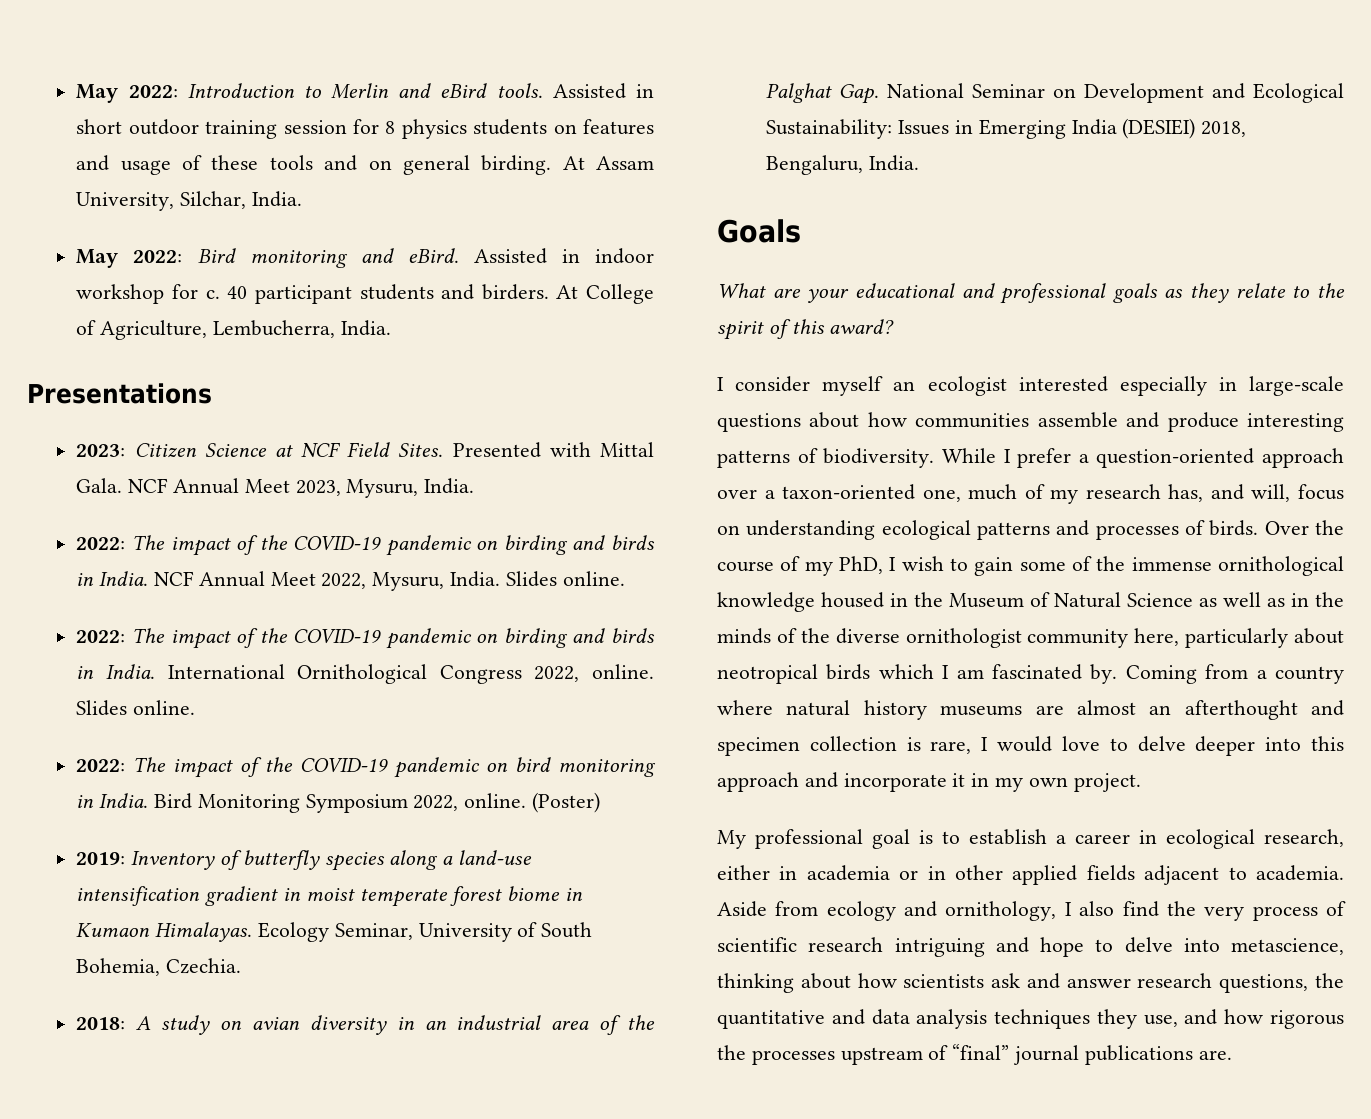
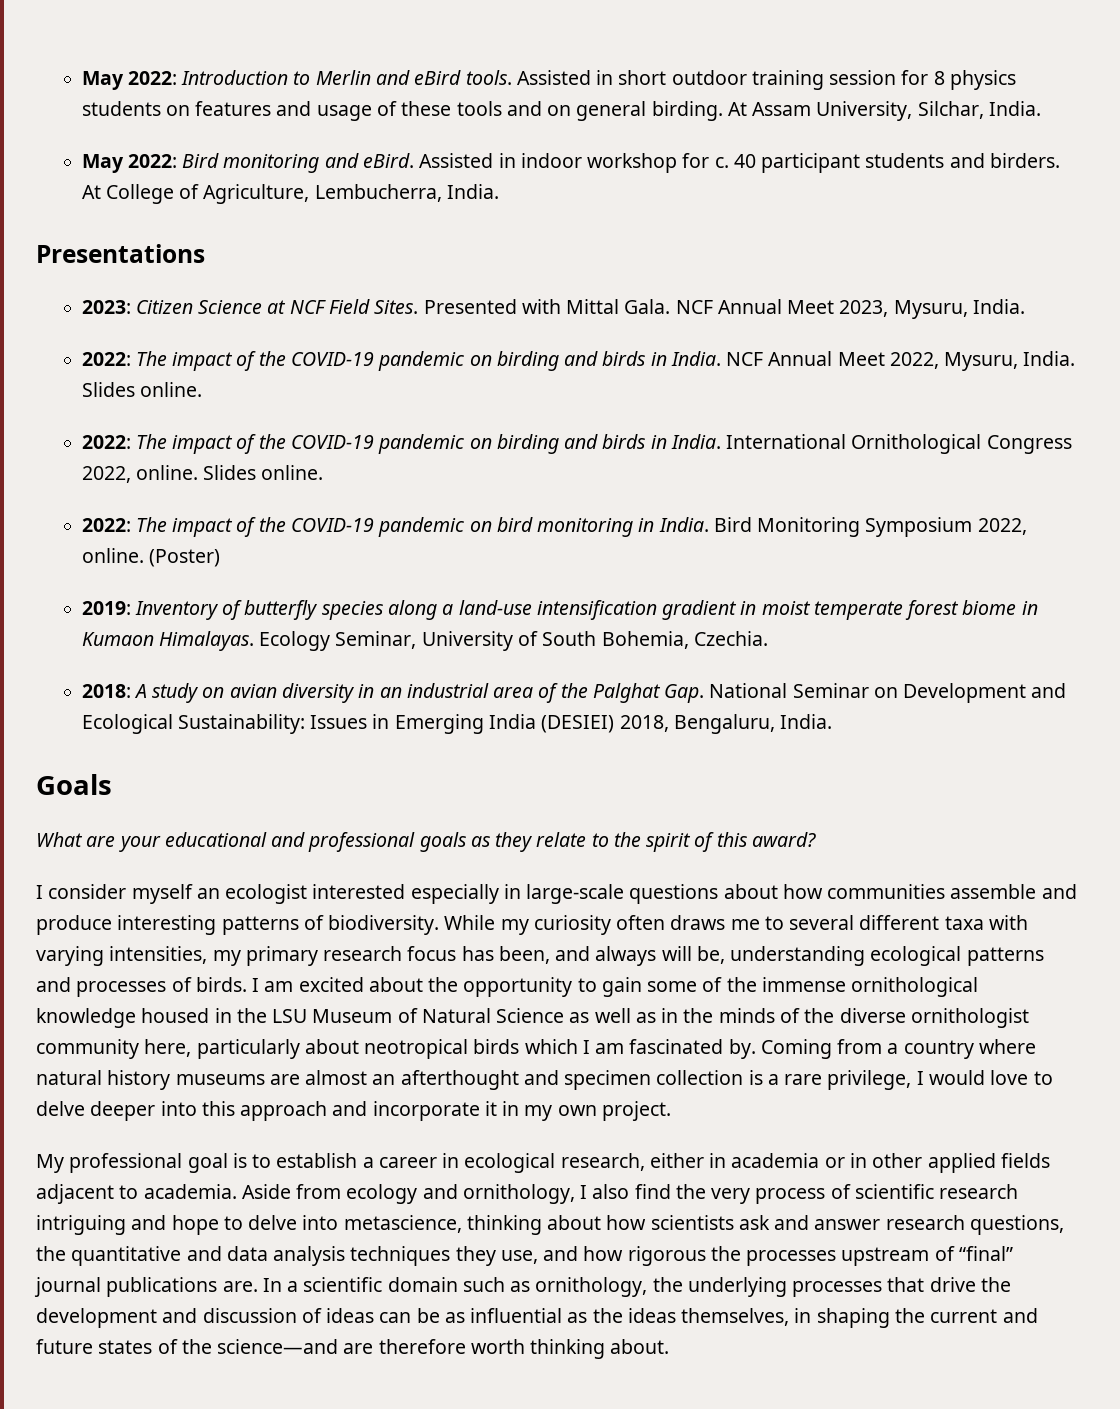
- While I prefer a question-oriented approach over a taxon-oriented one, much of my research has, and will, focus on understanding ecological patterns and processes of birds.
+ While my curiosity often draws me to several different taxa with varying intensities, my primary research focus has been, and always will be, understanding ecological patterns and processes of birds.
- Over the course of my PhD, I wish to gain some of the immense ornithological knowledge housed in the Museum of Natural Science as well as in the minds of the diverse ornithologist community here, particularly about neotropical birds which I am fascinated by.
+ I am excited about the opportunity to gain some of the immense ornithological knowledge housed in the LSU Museum of Natural Science as well as in the minds of the diverse ornithologist community here, particularly about neotropical birds which I am fascinated by.
- Coming from a country where natural history museums are almost an afterthought and specimen collection is rare, I would love to delve deeper into this approach and incorporate it in my own project.
+ Coming from a country where natural history museums are almost an afterthought and specimen collection is a rare privilege, I would love to delve deeper into this approach and incorporate it in my own project.
+ In a scientific domain such as ornithology, the underlying processes that drive the development and discussion of ideas can be as influential as the ideas themselves, in shaping the current and future states of the science—and are therefore worth thinking about.

